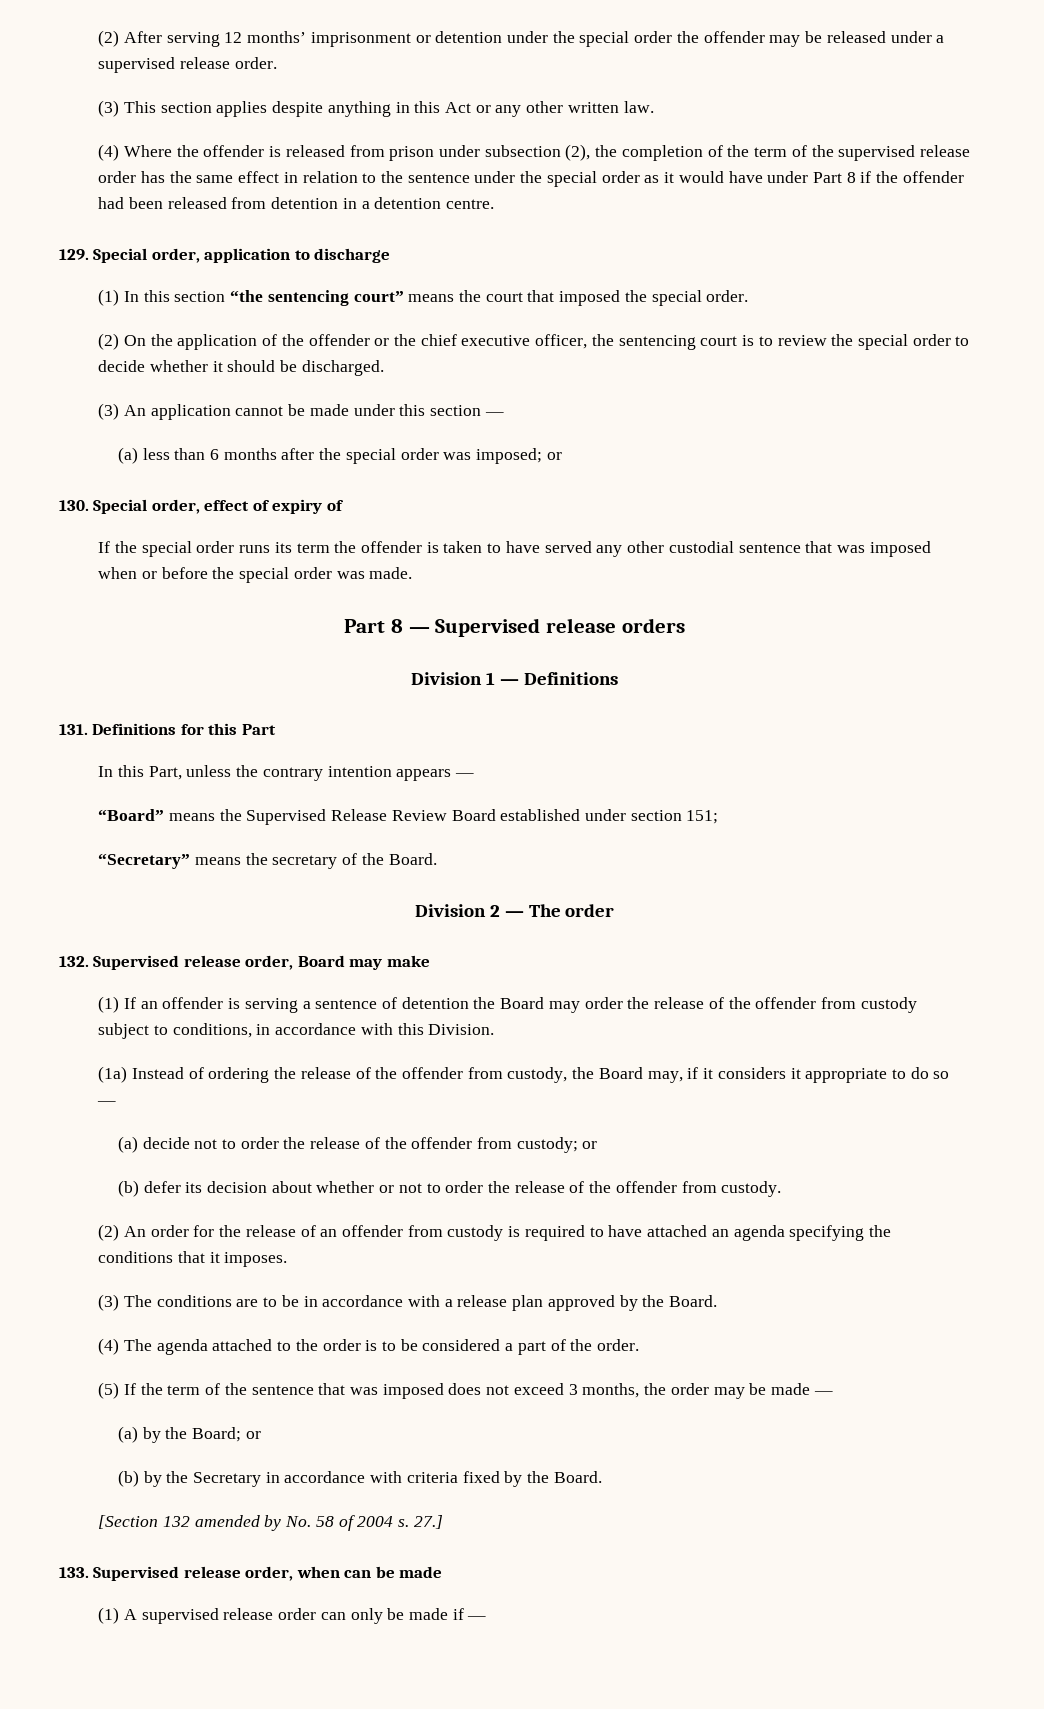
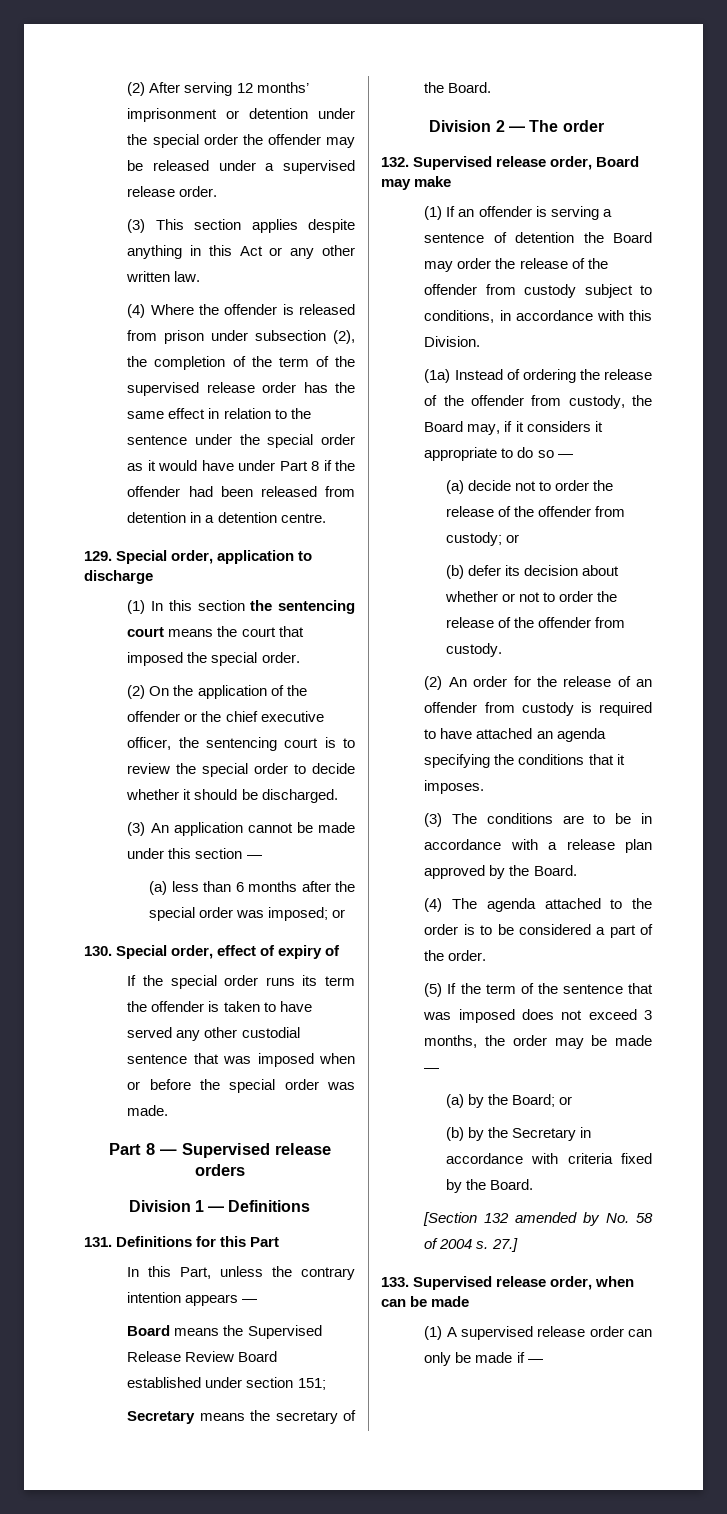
- (1) In this section “the sentencing court” means the court that imposed the special order.
+ (1) In this section the sentencing court means the court that imposed the special order.
- “Board” means the Supervised Release Review Board established under section 151;
+ Board means the Supervised Release Review Board established under section 151;
- “Secretary” means the secretary of the Board.
+ Secretary means the secretary of the Board.

